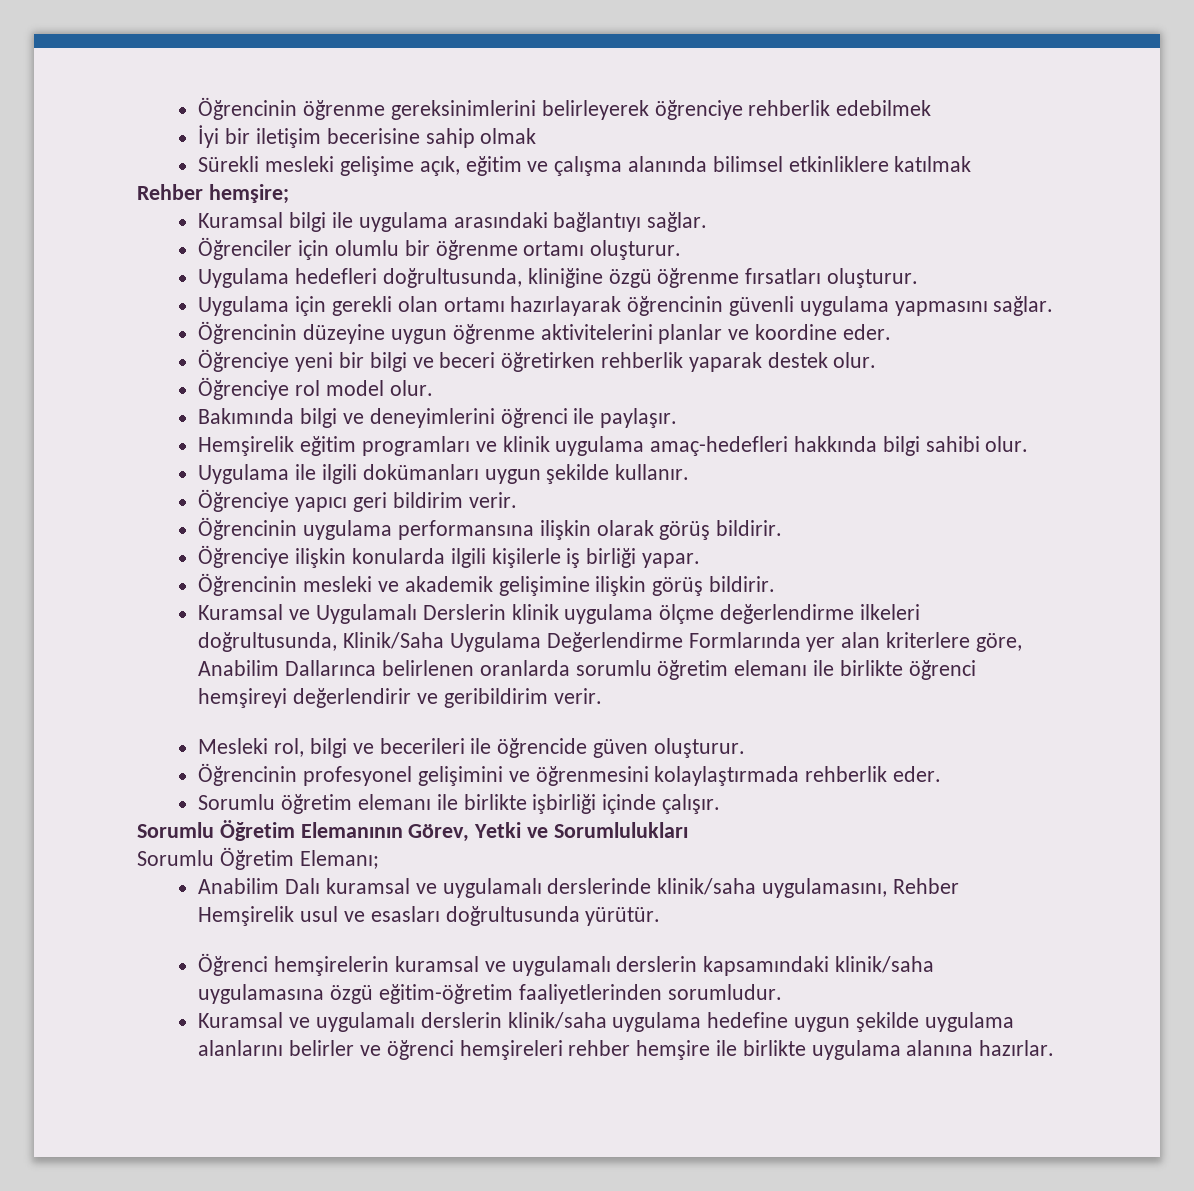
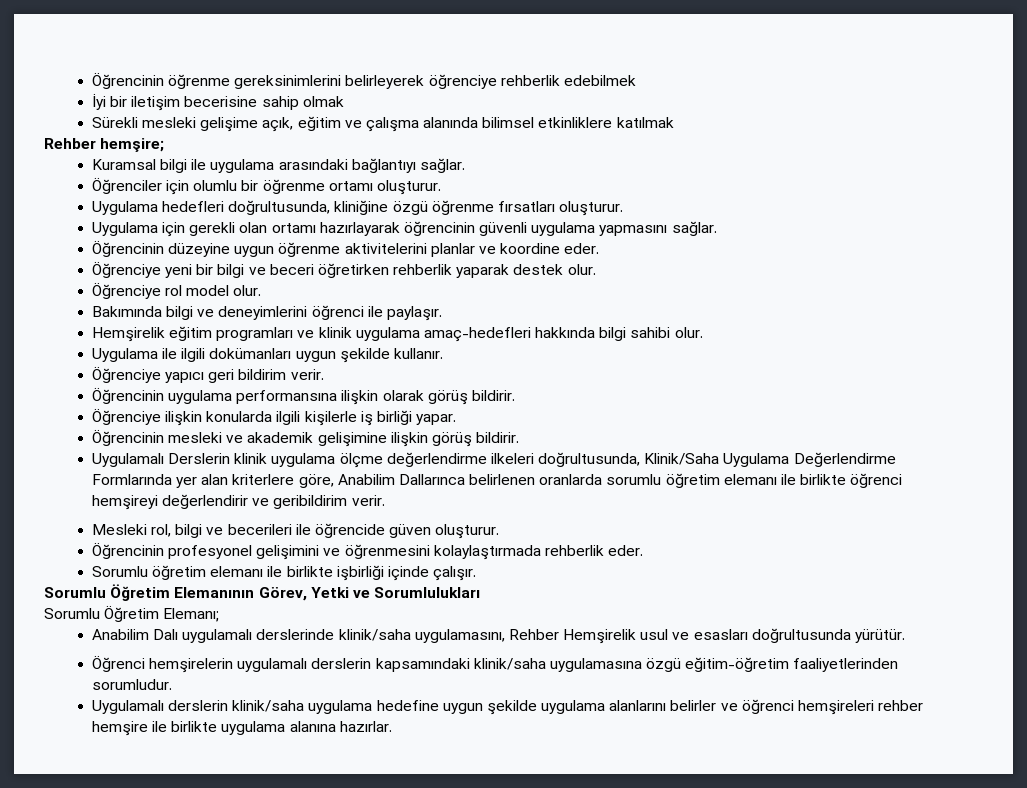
- Kuramsal ve Uygulamalı Derslerin klinik uygulama ölçme değerlendirme ilkeleri doğrultusunda, Klinik/Saha Uygulama Değerlendirme Formlarında yer alan kriterlere göre, Anabilim Dallarınca belirlenen oranlarda sorumlu öğretim elemanı ile birlikte öğrenci hemşireyi değerlendirir ve geribildirim verir.
+ Uygulamalı Derslerin klinik uygulama ölçme değerlendirme ilkeleri doğrultusunda, Klinik/Saha Uygulama Değerlendirme Formlarında yer alan kriterlere göre, Anabilim Dallarınca belirlenen oranlarda sorumlu öğretim elemanı ile birlikte öğrenci hemşireyi değerlendirir ve geribildirim verir.
- Anabilim Dalı kuramsal ve uygulamalı derslerinde klinik/saha uygulamasını, Rehber Hemşirelik usul ve esasları doğrultusunda yürütür.
+ Anabilim Dalı uygulamalı derslerinde klinik/saha uygulamasını, Rehber Hemşirelik usul ve esasları doğrultusunda yürütür.
- Öğrenci hemşirelerin kuramsal ve uygulamalı derslerin kapsamındaki klinik/saha uygulamasına özgü eğitim-öğretim faaliyetlerinden sorumludur.
+ Öğrenci hemşirelerin uygulamalı derslerin kapsamındaki klinik/saha uygulamasına özgü eğitim-öğretim faaliyetlerinden sorumludur.
- Kuramsal ve uygulamalı derslerin klinik/saha uygulama hedefine uygun şekilde uygulama alanlarını belirler ve öğrenci hemşireleri rehber hemşire ile birlikte uygulama alanına hazırlar.
+ Uygulamalı derslerin klinik/saha uygulama hedefine uygun şekilde uygulama alanlarını belirler ve öğrenci hemşireleri rehber hemşire ile birlikte uygulama alanına hazırlar.

